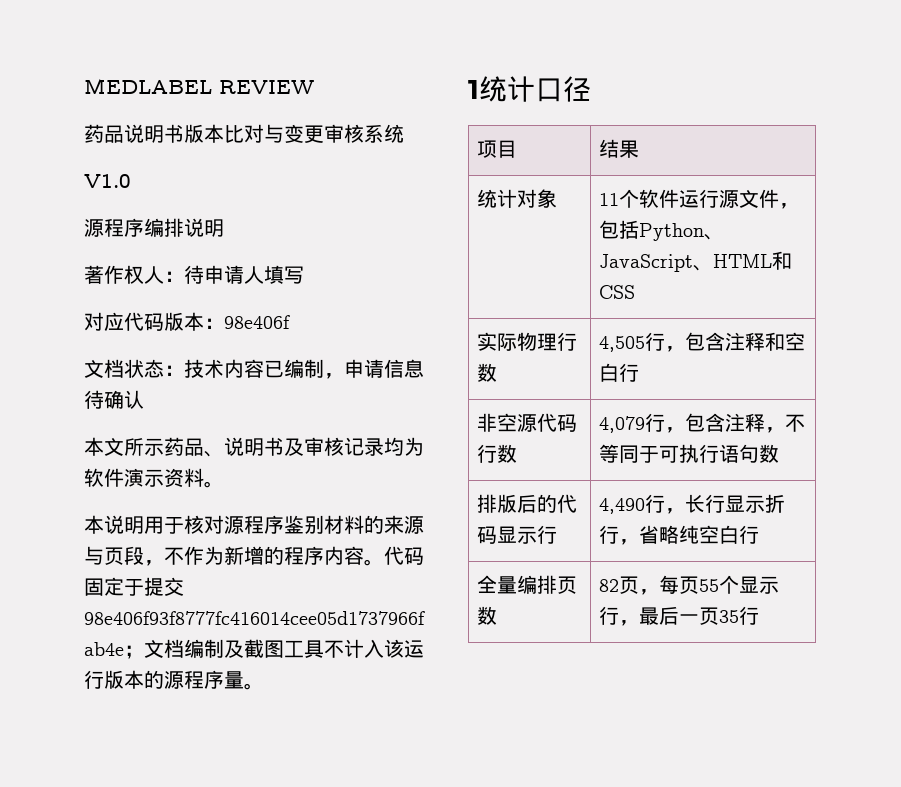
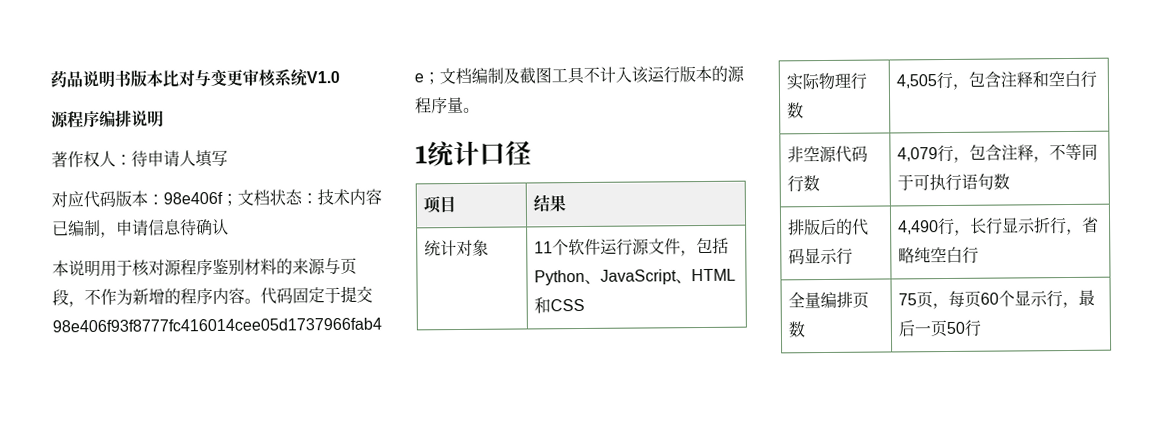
- MEDLABEL REVIEW
- 药品说明书版本比对与变更审核系统
- V1.0
+ 药品说明书版本比对与变更审核系统V1.0
- 对应代码版本：98e406f
- 文档状态：技术内容已编制，申请信息待确认
+ 对应代码版本：98e406f；文档状态：技术内容已编制，申请信息待确认
- 本文所示药品、说明书及审核记录均为软件演示资料。
- 全量编排页数 | 82页，每页55个显示行，最后一页35行
+ 全量编排页数 | 75页，每页60个显示行，最后一页50行

